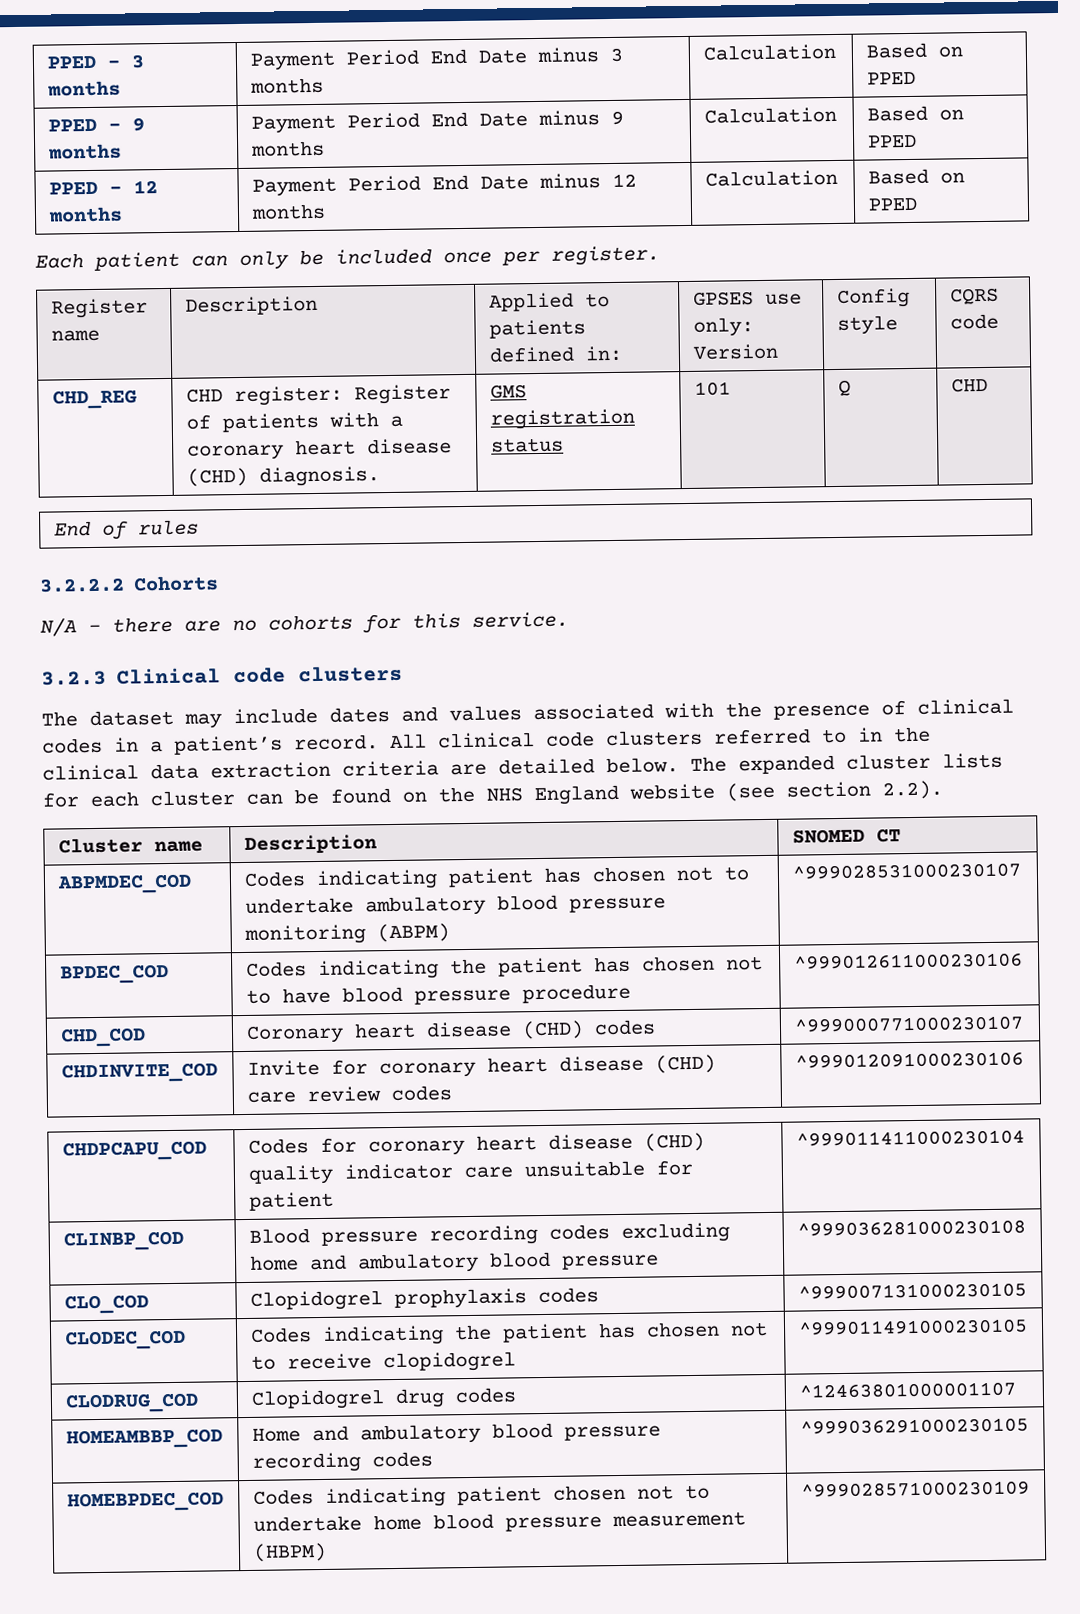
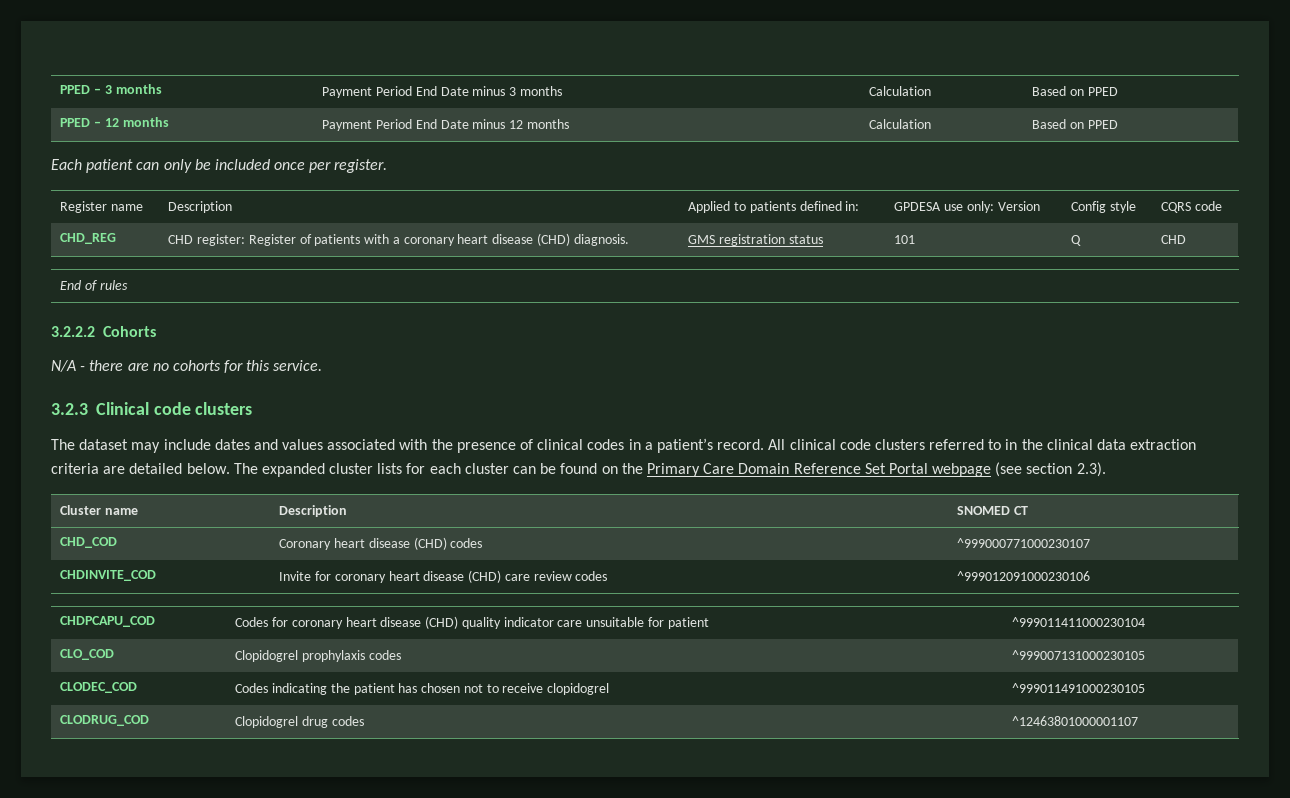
- PPED – 9 months | Payment Period End Date minus 9 months | Calculation | Based on PPED
- Register name | Description | Applied to patients defined in: | GPSES use only: Version | Config style | CQRS code
+ Register name | Description | Applied to patients defined in: | GPDESA use only: Version | Config style | CQRS code
- The expanded cluster lists for each cluster can be found on the NHS England website (see section 2.2).
+ The expanded cluster lists for each cluster can be found on the Primary Care Domain Reference Set Portal webpage (see section 2.3).
- ABPMDEC_COD | Codes indicating patient has chosen not to undertake ambulatory blood pressure monitoring (ABPM) | ^999028531000230107
- BPDEC_COD | Codes indicating the patient has chosen not to have blood pressure procedure | ^999012611000230106
- CLINBP_COD | Blood pressure recording codes excluding home and ambulatory blood pressure | ^999036281000230108
- HOMEAMBBP_COD | Home and ambulatory blood pressure recording codes | ^999036291000230105
- HOMEBPDEC_COD | Codes indicating patient chosen not to undertake home blood pressure measurement (HBPM) | ^999028571000230109

